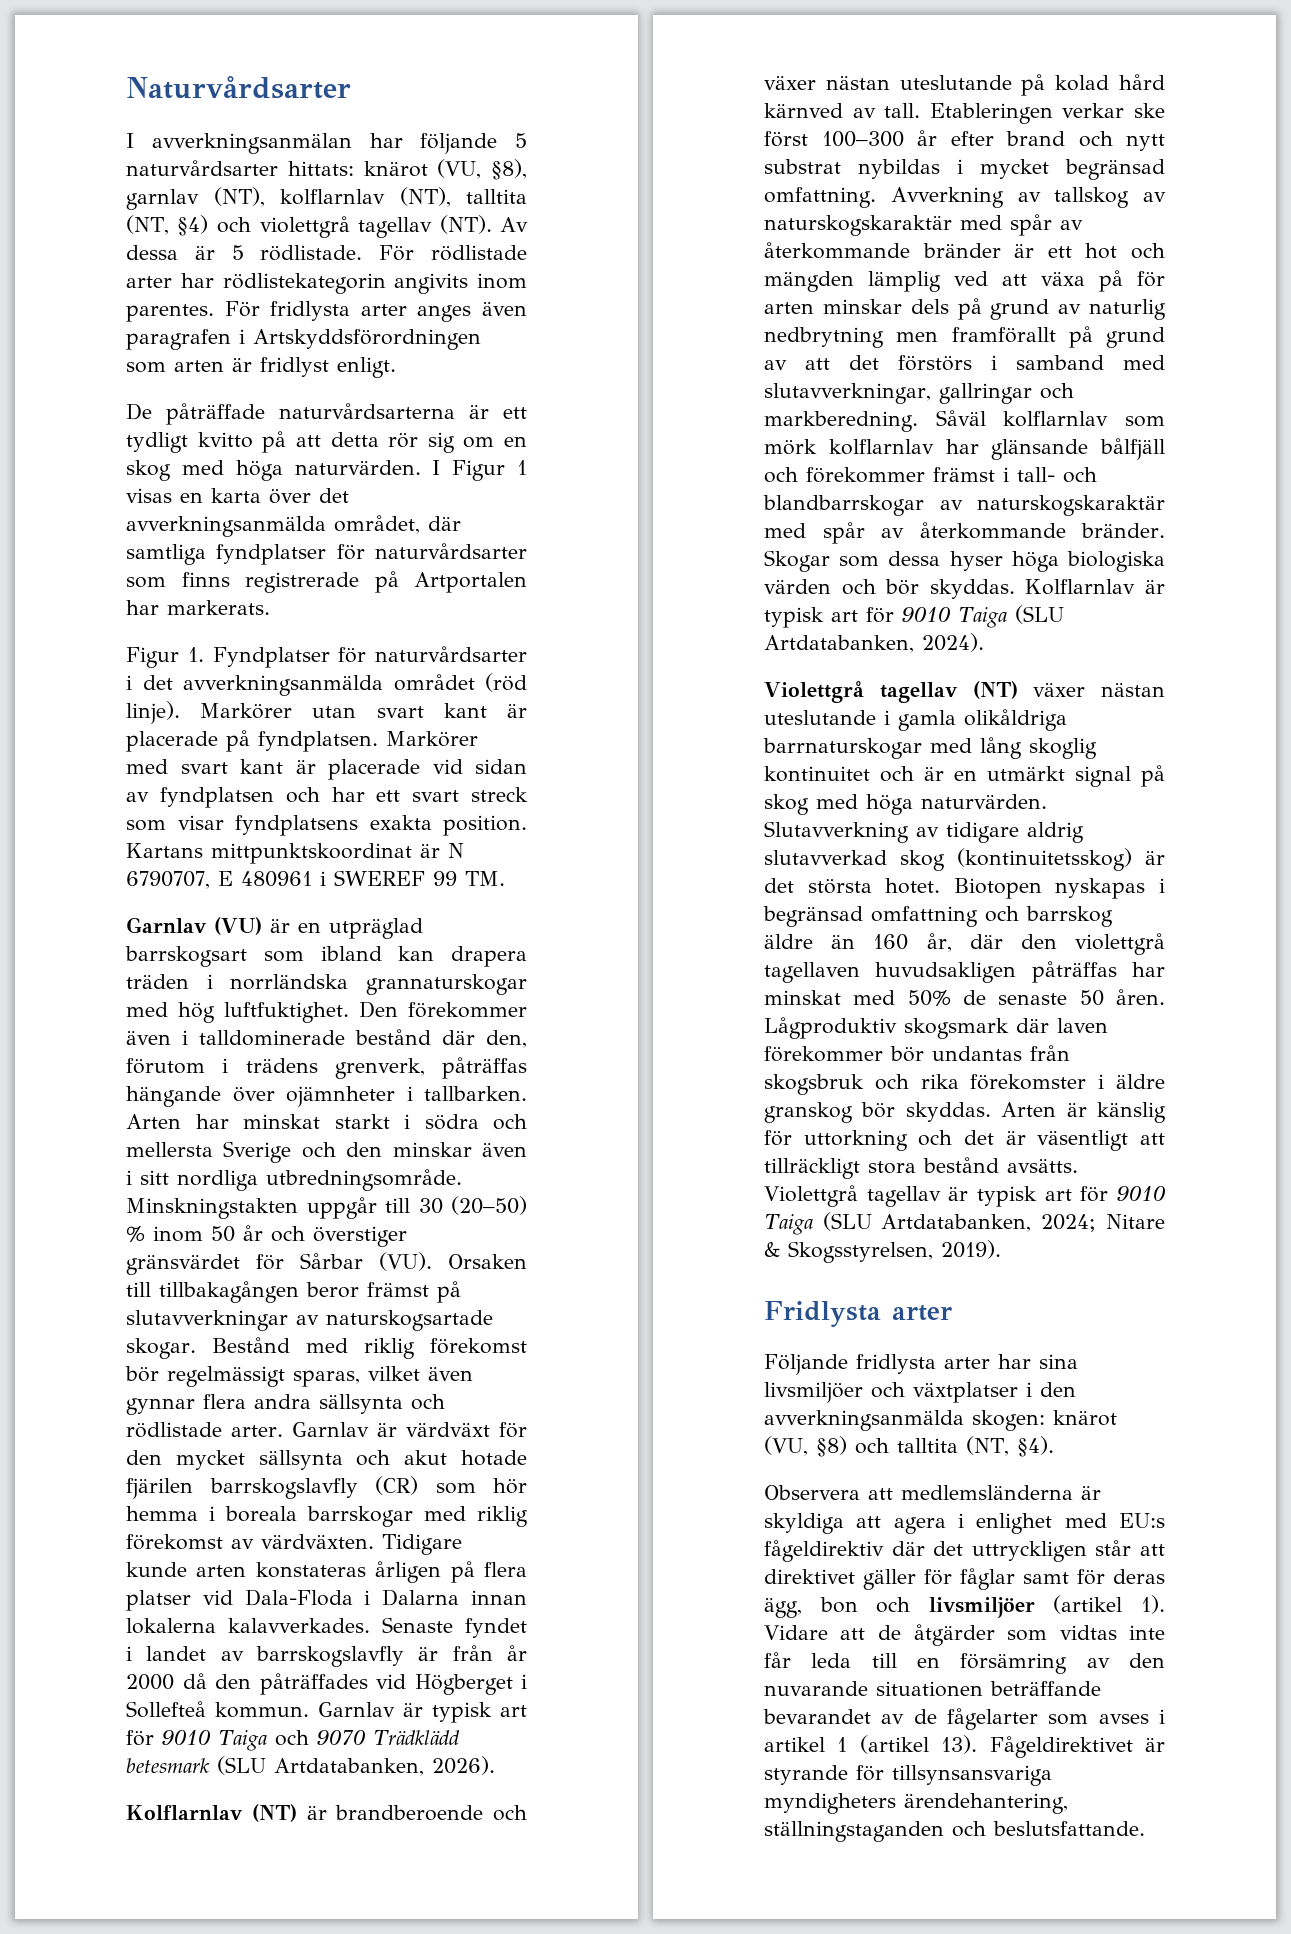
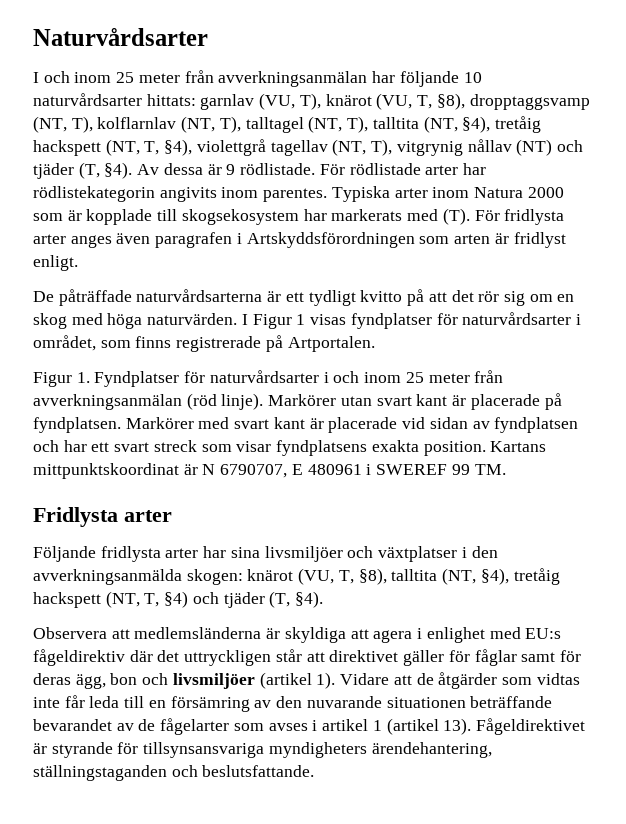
- I avverkningsanmälan har följande 5 naturvårdsarter hittats: knärot (VU, §8), garnlav (NT), kolflarnlav (NT), talltita (NT, §4) och violettgrå tagellav (NT). Av dessa är 5 rödlistade.
+ I och inom 25 meter från avverkningsanmälan har följande 10 naturvårdsarter hittats: garnlav (VU, T), knärot (VU, T, §8), dropptaggsvamp (NT, T), kolflarnlav (NT, T), talltagel (NT, T), talltita (NT, §4), tretåig hackspett (NT, T, §4), violettgrå tagellav (NT, T), vitgrynig nållav (NT) och tjäder (T, §4). Av dessa är 9 rödlistade.
- För fridlysta arter anges även paragrafen i Artskyddsförordningen som arten är fridlyst enligt.
+ Typiska arter inom Natura 2000 som är kopplade till skogsekosystem har markerats med (T). För fridlysta arter anges även paragrafen i Artskyddsförordningen som arten är fridlyst enligt.
- De påträffade naturvårdsarterna är ett tydligt kvitto på att detta rör sig om en skog med höga naturvärden.
+ De påträffade naturvårdsarterna är ett tydligt kvitto på att det rör sig om en skog med höga naturvärden.
- I Figur 1 visas en karta över det avverkningsanmälda området, där samtliga fyndplatser för naturvårdsarter som finns registrerade på Artportalen har markerats.
+ I Figur 1 visas fyndplatser för naturvårdsarter i området, som finns registrerade på Artportalen.
- Figur 1. Fyndplatser för naturvårdsarter i det avverkningsanmälda området (röd linje).
+ Figur 1. Fyndplatser för naturvårdsarter i och inom 25 meter från avverkningsanmälan (röd linje).
- Garnlav (VU) är en utpräglad barrskogsart som ibland kan drapera träden i norrländska grannaturskogar med hög luftfuktighet. Den förekommer även i talldominerade bestånd där den, förutom i trädens grenverk, påträffas hängande över ojämnheter i tallbarken. Arten har minskat starkt i södra och mellersta Sverige och den minskar även i sitt nordliga utbredningsområde. Minskningstakten uppgår till 30 (20–50) % inom 50 år och överstiger gränsvärdet för Sårbar (VU). Orsaken till tillbakagången beror främst på slutavverkningar av naturskogsartade skogar. Bestånd med riklig förekomst bör regelmässigt sparas, vilket även gynnar flera andra sällsynta och rödlistade arter. Garnlav är värdväxt för den mycket sällsynta och akut hotade fjärilen barrskogslavfly (CR) som hör hemma i boreala barrskogar med riklig förekomst av värdväxten. Tidigare kunde arten konstateras årligen på flera platser vid Dala-Floda i Dalarna innan lokalerna kalavverkades. Senaste fyndet i landet av barrskogslavfly är från år 2000 då den påträffades vid Högberget i Sollefteå kommun. Garnlav är typisk art för 9010 Taiga och 9070 Trädklädd betesmark (SLU Artdatabanken, 2026).
- Kolflarnlav (NT) är brandberoende och växer nästan uteslutande på kolad hård kärnved av tall. Etableringen verkar ske först 100–300 år efter brand och nytt substrat nybildas i mycket begränsad omfattning. Avverkning av tallskog av naturskogskaraktär med spår av återkommande bränder är ett hot och mängden lämplig ved att växa på för arten minskar dels på grund av naturlig nedbrytning men framförallt på grund av att det förstörs i samband med slutavverkningar, gallringar och markberedning. Såväl kolflarnlav som mörk kolflarnlav har glänsande bålfjäll och förekommer främst i tall- och blandbarrskogar av naturskogskaraktär med spår av återkommande bränder. Skogar som dessa hyser höga biologiska värden och bör skyddas. Kolflarnlav är typisk art för 9010 Taiga (SLU Artdatabanken, 2024).
- Violettgrå tagellav (NT) växer nästan uteslutande i gamla olikåldriga barrnaturskogar med lång skoglig kontinuitet och är en utmärkt signal på skog med höga naturvärden. Slutavverkning av tidigare aldrig slutavverkad skog (kontinuitetsskog) är det största hotet. Biotopen nyskapas i begränsad omfattning och barrskog äldre än 160 år, där den violettgrå tagellaven huvudsakligen påträffas har minskat med 50% de senaste 50 åren. Lågproduktiv skogsmark där laven förekommer bör undantas från skogsbruk och rika förekomster i äldre granskog bör skyddas. Arten är känslig för uttorkning och det är väsentligt att tillräckligt stora bestånd avsätts. Violettgrå tagellav är typisk art för 9010 Taiga (SLU Artdatabanken, 2024; Nitare & Skogsstyrelsen, 2019).
- Följande fridlysta arter har sina livsmiljöer och växtplatser i den avverkningsanmälda skogen: knärot (VU, §8) och talltita (NT, §4).
+ Följande fridlysta arter har sina livsmiljöer och växtplatser i den avverkningsanmälda skogen: knärot (VU, T, §8), talltita (NT, §4), tretåig hackspett (NT, T, §4) och tjäder (T, §4).

